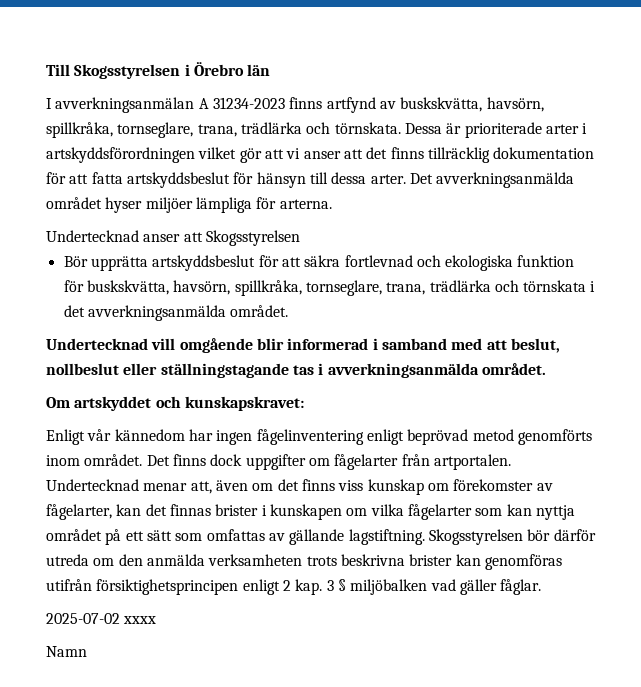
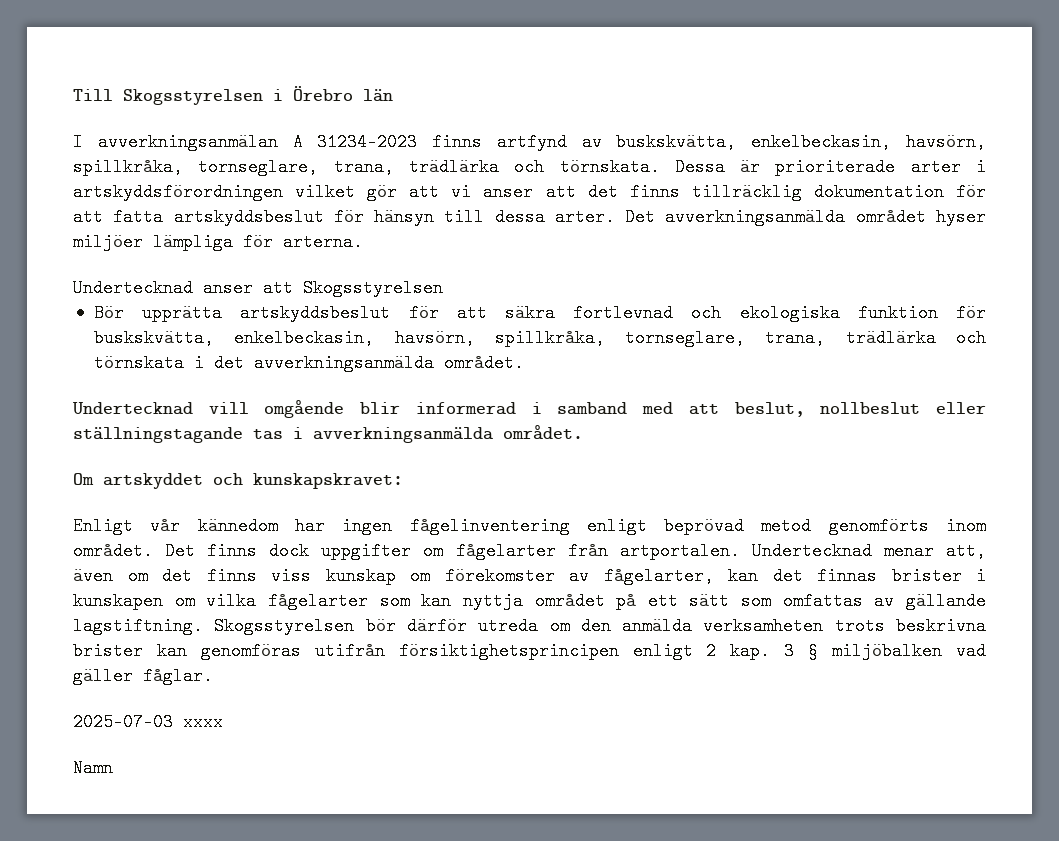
- I avverkningsanmälan A 31234-2023 finns artfynd av buskskvätta, havsörn, spillkråka, tornseglare, trana, trädlärka och törnskata.
+ I avverkningsanmälan A 31234-2023 finns artfynd av buskskvätta, enkelbeckasin, havsörn, spillkråka, tornseglare, trana, trädlärka och törnskata.
- Bör upprätta artskyddsbeslut för att säkra fortlevnad och ekologiska funktion för buskskvätta, havsörn, spillkråka, tornseglare, trana, trädlärka och törnskata i det avverkningsanmälda området.
+ Bör upprätta artskyddsbeslut för att säkra fortlevnad och ekologiska funktion för buskskvätta, enkelbeckasin, havsörn, spillkråka, tornseglare, trana, trädlärka och törnskata i det avverkningsanmälda området.
- 2025-07-02 xxxx
+ 2025-07-03 xxxx

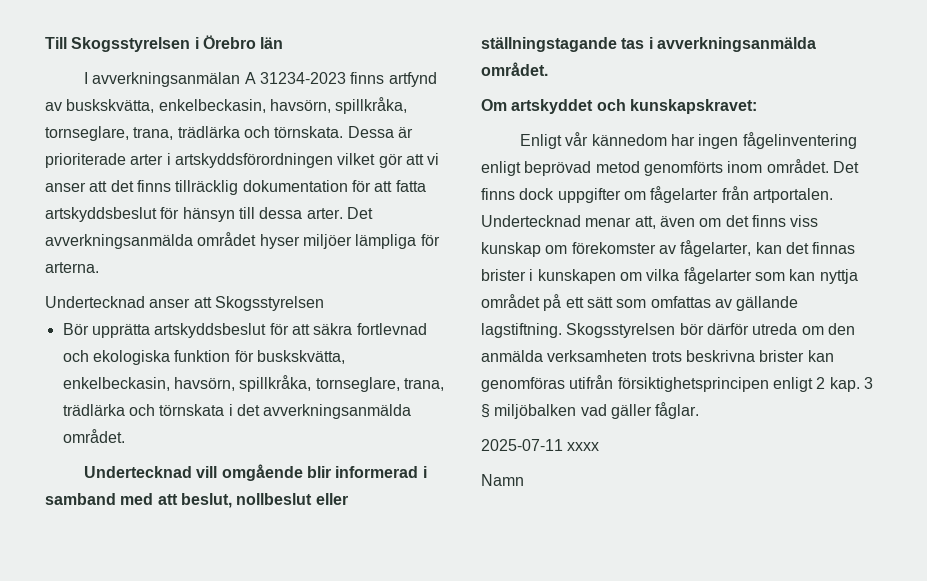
- 2025-07-03 xxxx
+ 2025-07-11 xxxx

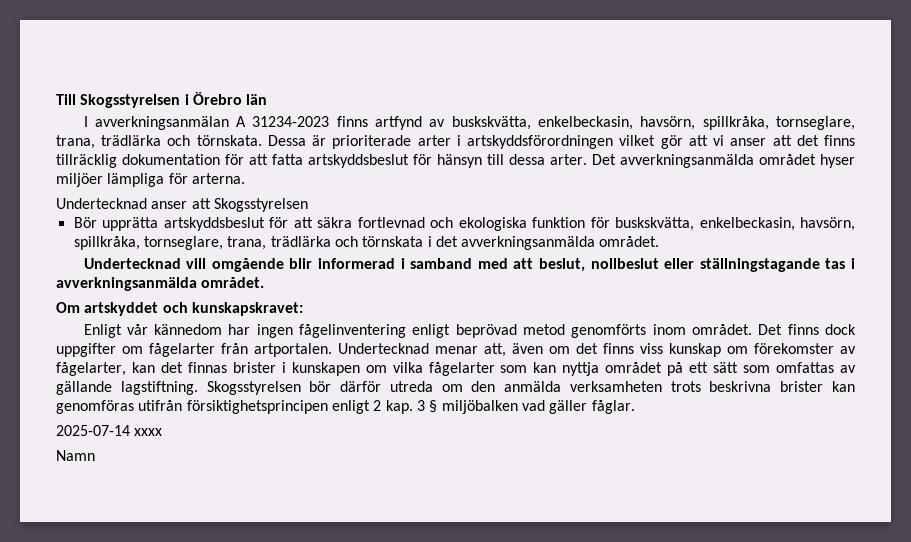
- 2025-07-11 xxxx
+ 2025-07-14 xxxx

